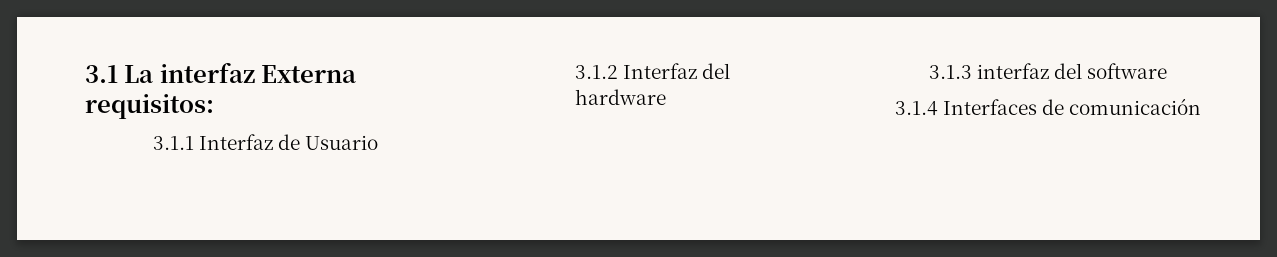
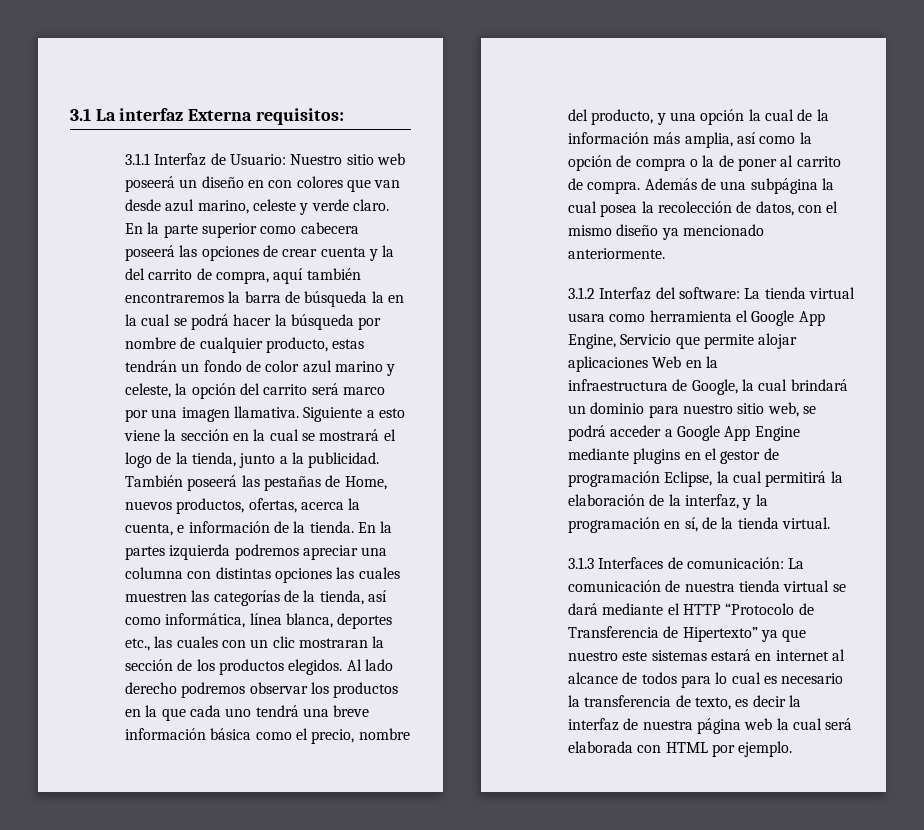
- 3.1.1 Interfaz de Usuario
- 3.1.2 Interfaz del hardware
- 3.1.3 interfaz del software
- 3.1.4 Interfaces de comunicación
+ 3.1.1 Interfaz de Usuario: Nuestro sitio web poseerá un diseño en con colores que van desde azul marino, celeste y verde claro. En la parte superior como cabecera poseerá las opciones de crear cuenta y la del carrito de compra, aquí también encontraremos la barra de búsqueda la en la cual se podrá hacer la búsqueda por nombre de cualquier producto, estas tendrán un fondo de color azul marino y celeste, la opción del carrito será marco por una imagen llamativa. Siguiente a esto viene la sección en la cual se mostrará el logo de la tienda, junto a la publicidad. También poseerá las pestañas de Home, nuevos productos, ofertas, acerca la cuenta, e información de la tienda. En la partes izquierda podremos apreciar una columna con distintas opciones las cuales muestren las categorías de la tienda, así como informática, línea blanca, deportes etc., las cuales con un clic mostraran la sección de los productos elegidos. Al lado derecho podremos observar los productos en la que cada uno tendrá una breve información básica como el precio, nombre del producto, y una opción la cual de la información más amplia, así como la opción de compra o la de poner al carrito de compra. Además de una subpágina la cual posea la recolección de datos, con el mismo diseño ya mencionado anteriormente.
+ 3.1.2 Interfaz del software: La tienda virtual usara como herramienta el Google App Engine, Servicio que permite alojar aplicaciones Web en la
+ infraestructura de Google, la cual brindará un dominio para nuestro sitio web, se podrá acceder a Google App Engine mediante plugins en el gestor de programación Eclipse, la cual permitirá la elaboración de la interfaz, y la programación en sí, de la tienda virtual.
+ 3.1.3 Interfaces de comunicación: La comunicación de nuestra tienda virtual se dará mediante el HTTP “Protocolo de Transferencia de Hipertexto” ya que nuestro este sistemas estará en internet al alcance de todos para lo cual es necesario la transferencia de texto, es decir la interfaz de nuestra página web la cual será elaborada con HTML por ejemplo.

